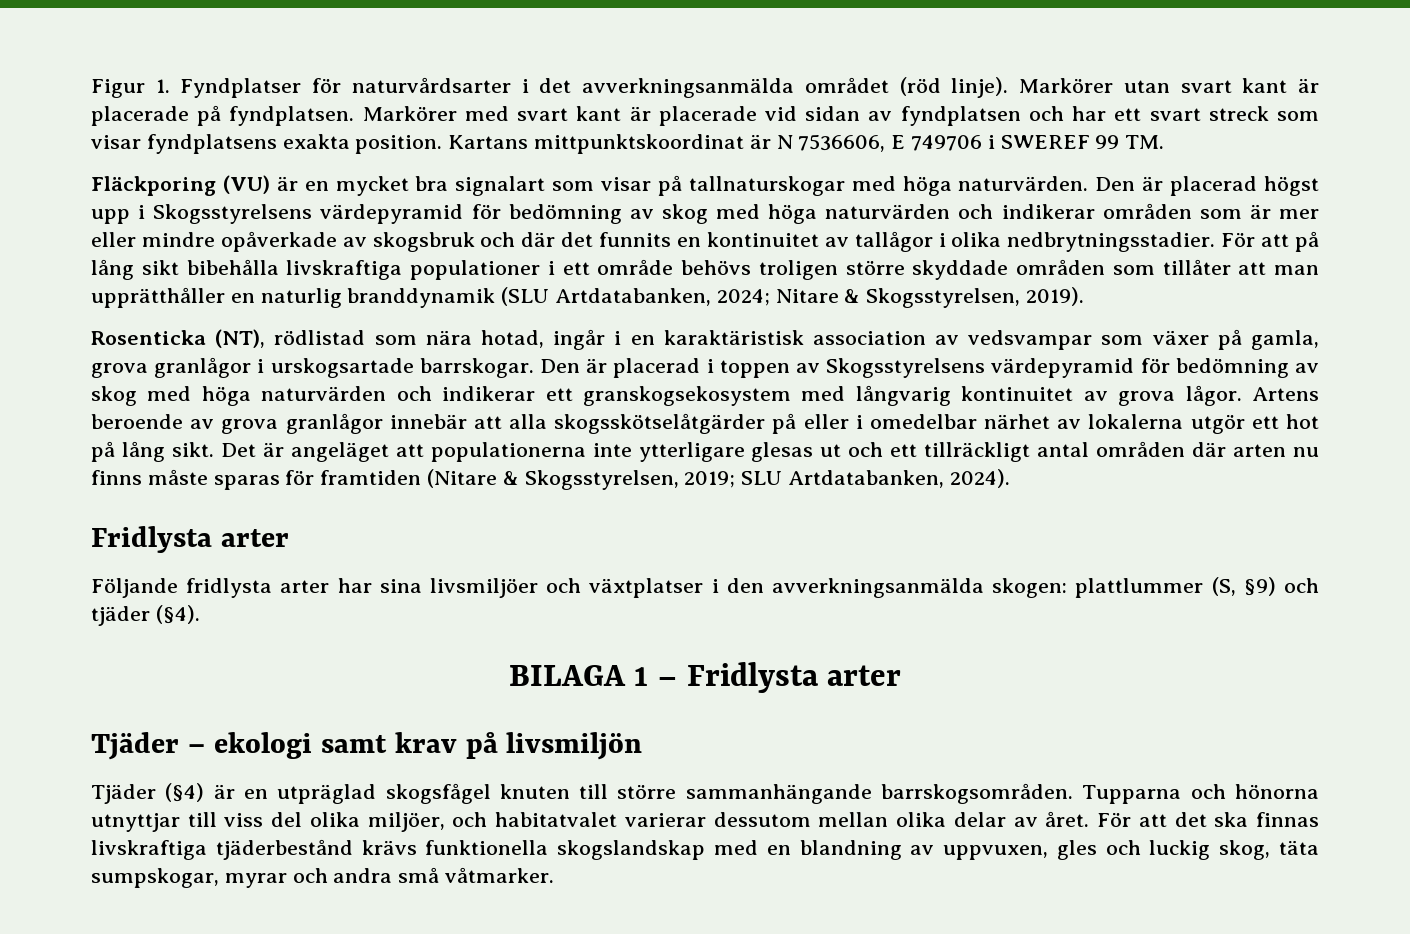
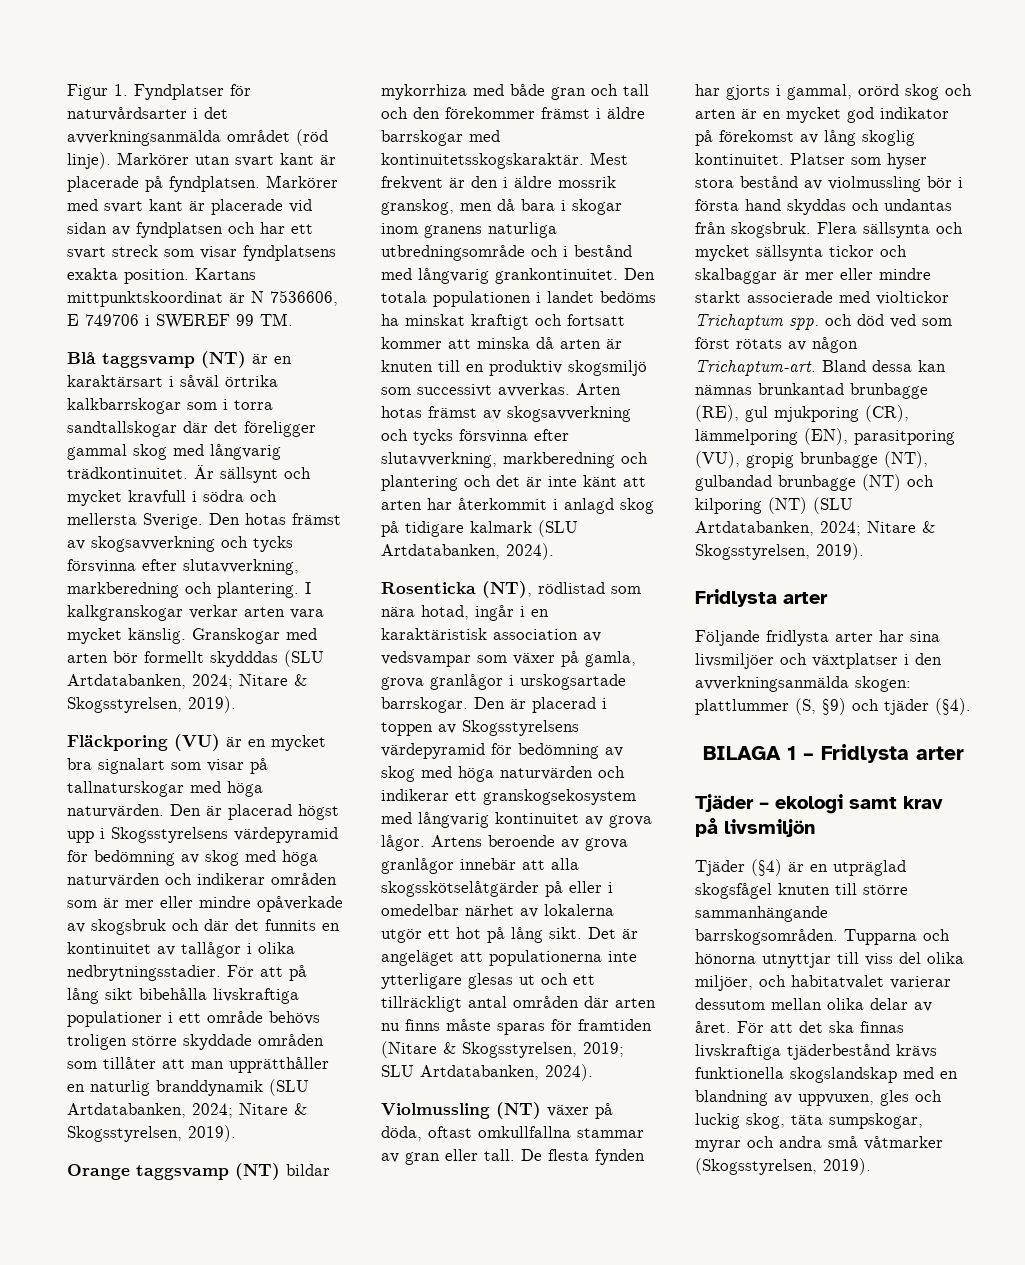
+ Blå taggsvamp (NT) är en karaktärsart i såväl örtrika kalkbarrskogar som i torra sandtallskogar där det föreligger gammal skog med långvarig trädkontinuitet. Är sällsynt och mycket kravfull i södra och mellersta Sverige. Den hotas främst av skogsavverkning och tycks försvinna efter slutavverkning, markberedning och plantering. I kalkgranskogar verkar arten vara mycket känslig. Granskogar med arten bör formellt skydddas (SLU Artdatabanken, 2024; Nitare & Skogsstyrelsen, 2019).
+ Orange taggsvamp (NT) bildar mykorrhiza med både gran och tall och den förekommer främst i äldre barrskogar med kontinuitetsskogskaraktär. Mest frekvent är den i äldre mossrik granskog, men då bara i skogar inom granens naturliga utbredningsområde och i bestånd med långvarig grankontinuitet. Den totala populationen i landet bedöms ha minskat kraftigt och fortsatt kommer att minska då arten är knuten till en produktiv skogsmiljö som successivt avverkas. Arten hotas främst av skogsavverkning och tycks försvinna efter slutavverkning, markberedning och plantering och det är inte känt att arten har återkommit i anlagd skog på tidigare kalmark (SLU Artdatabanken, 2024).
+ Violmussling (NT) växer på döda, oftast omkullfallna stammar av gran eller tall. De flesta fynden har gjorts i gammal, orörd skog och arten är en mycket god indikator på förekomst av lång skoglig kontinuitet. Platser som hyser stora bestånd av violmussling bör i första hand skyddas och undantas från skogsbruk. Flera sällsynta och mycket sällsynta tickor och skalbaggar är mer eller mindre starkt associerade med violtickor Trichaptum spp. och död ved som först rötats av någon Trichaptum-art. Bland dessa kan nämnas brunkantad brunbagge (RE), gul mjukporing (CR), lämmelporing (EN), parasitporing (VU), gropig brunbagge (NT), gulbandad brunbagge (NT) och kilporing (NT) (SLU Artdatabanken, 2024; Nitare & Skogsstyrelsen, 2019).
- För att det ska finnas livskraftiga tjäderbestånd krävs funktionella skogslandskap med en blandning av uppvuxen, gles och luckig skog, täta sumpskogar, myrar och andra små våtmarker.
+ För att det ska finnas livskraftiga tjäderbestånd krävs funktionella skogslandskap med en blandning av uppvuxen, gles och luckig skog, täta sumpskogar, myrar och andra små våtmarker (Skogsstyrelsen, 2019).

